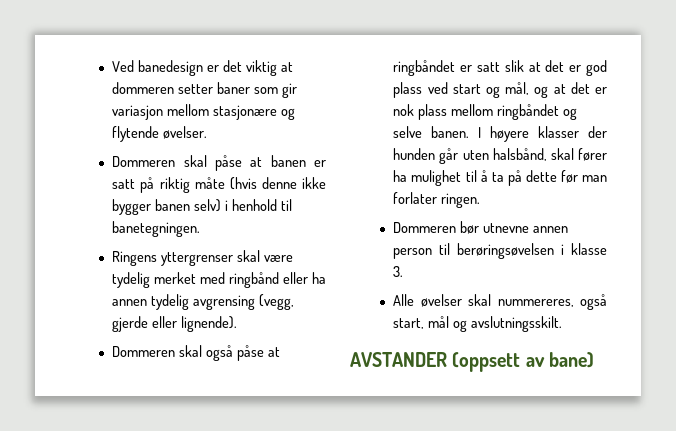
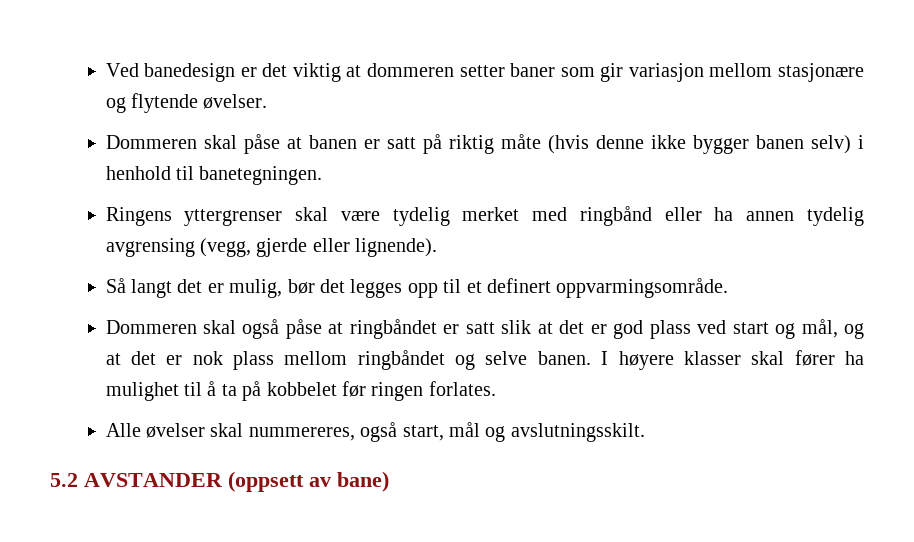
+ Så langt det er mulig, bør det legges opp til et definert oppvarmingsområde.
- I høyere klasser der hunden går uten halsbånd, skal fører ha mulighet til å ta på dette før man forlater ringen.
- Dommeren bør utnevne annen person til berøringsøvelsen i klasse 3.
+ I høyere klasser skal fører ha mulighet til å ta på kobbelet før ringen forlates.
- AVSTANDER (oppsett av bane)
+ 5.2 AVSTANDER (oppsett av bane)

